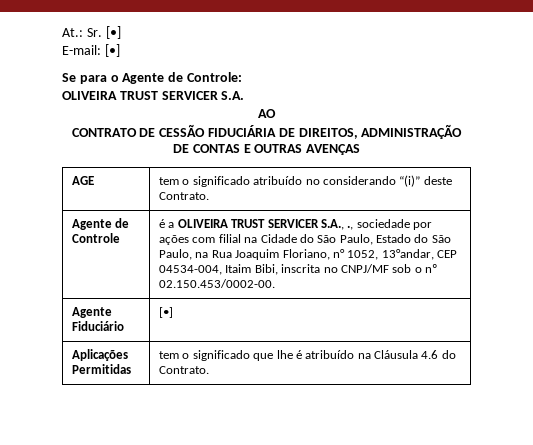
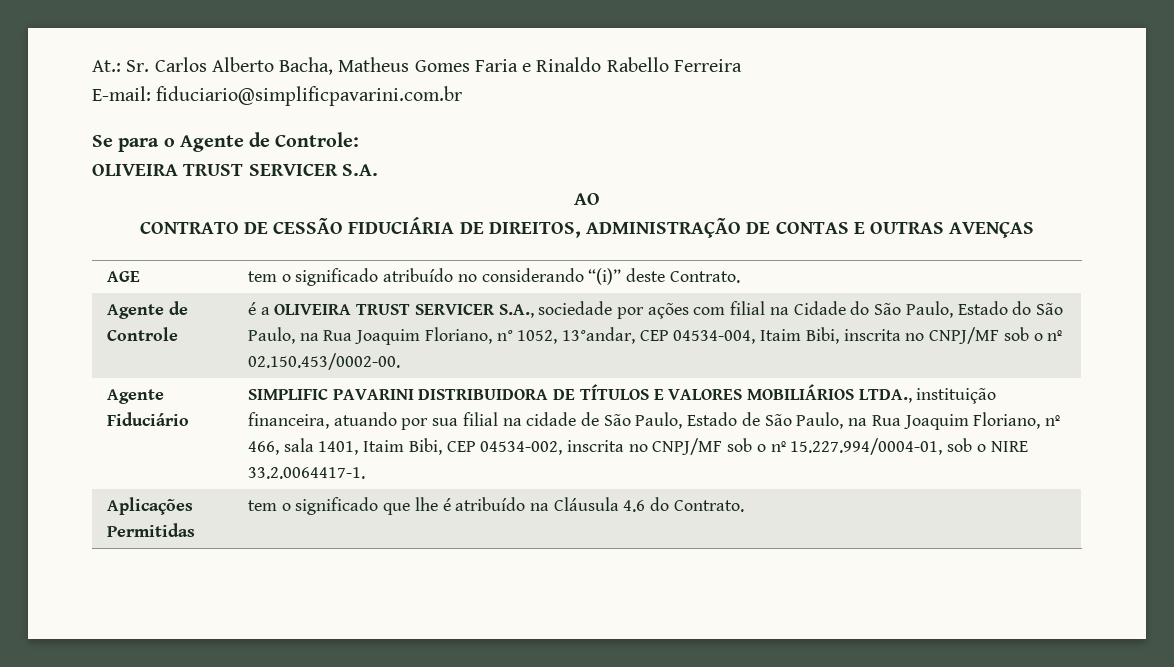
- At.: Sr. [•]
+ At.: Sr. Carlos Alberto Bacha, Matheus Gomes Faria e Rinaldo Rabello Ferreira
- E-mail: [•]
+ E-mail: fiduciario@simplificpavarini.com.br
- é a OLIVEIRA TRUST SERVICER S.A., ., sociedade por ações com filial na Cidade do São Paulo, Estado do São Paulo, na Rua Joaquim Floriano, n° 1052, 13°andar, CEP 04534-004, Itaim Bibi, inscrita no CNPJ/MF sob o nº 02.150.453/0002-00.
+ é a OLIVEIRA TRUST SERVICER S.A., sociedade por ações com filial na Cidade do São Paulo, Estado do São Paulo, na Rua Joaquim Floriano, n° 1052, 13°andar, CEP 04534-004, Itaim Bibi, inscrita no CNPJ/MF sob o nº 02.150.453/0002-00.
- Agente Fiduciário | [•]
+ Agente Fiduciário | SIMPLIFIC PAVARINI DISTRIBUIDORA DE TÍTULOS E VALORES MOBILIÁRIOS LTDA., instituição financeira, atuando por sua filial na cidade de São Paulo, Estado de São Paulo, na Rua Joaquim Floriano, nº 466, sala 1401, Itaim Bibi, CEP 04534-002, inscrita no CNPJ/MF sob o nº 15.227.994/0004-01, sob o NIRE 33.2.0064417-1.

